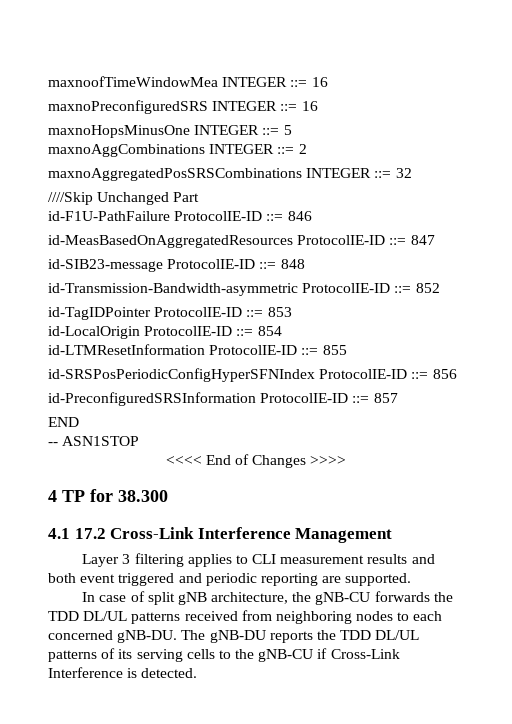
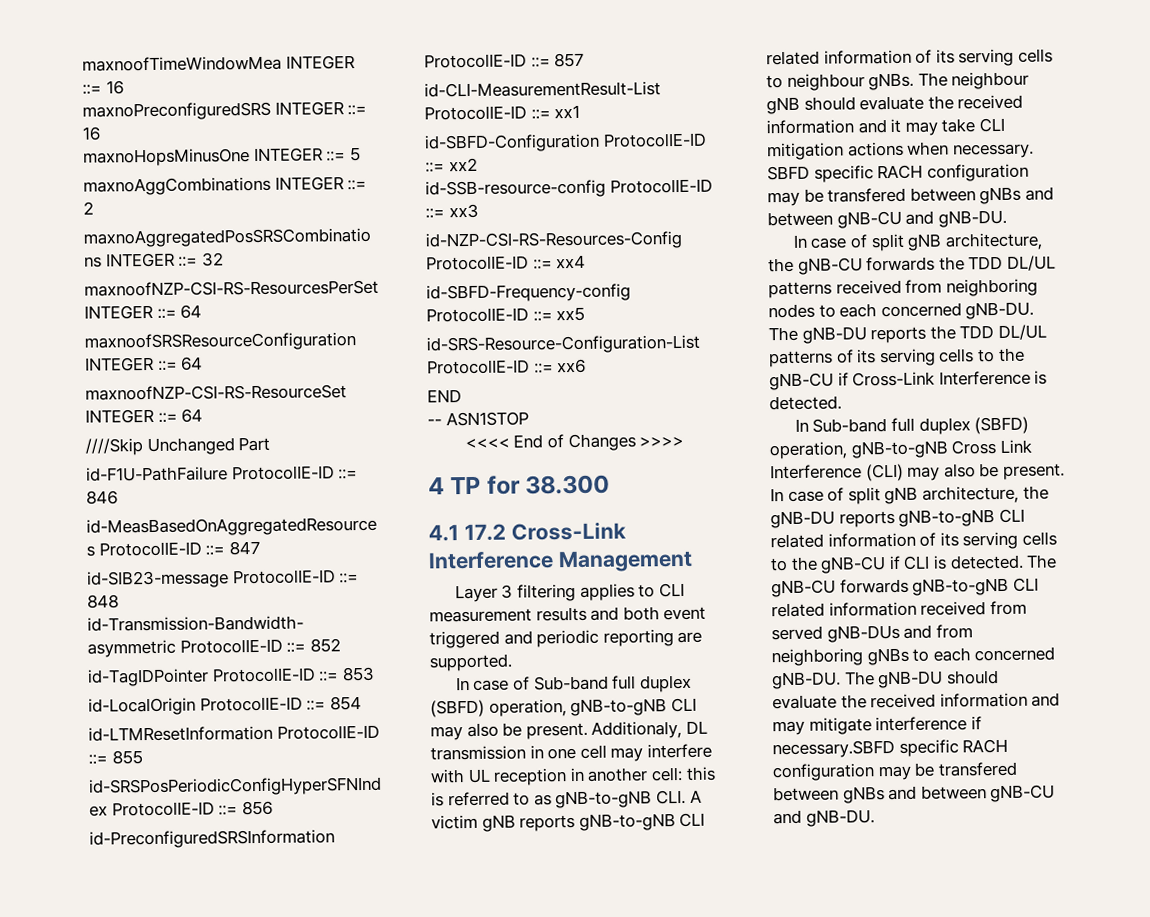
+ maxnoofNZP-CSI-RS-ResourcesPerSet INTEGER ::= 64
+ maxnoofSRSResourceConfiguration INTEGER ::= 64
+ maxnoofNZP-CSI-RS-ResourceSet INTEGER ::= 64
+ id-CLI-MeasurementResult-List ProtocolIE-ID ::= xx1
+ id-SBFD-Configuration ProtocolIE-ID ::= xx2
+ id-SSB-resource-config ProtocolIE-ID ::= xx3
+ id-NZP-CSI-RS-Resources-Config ProtocolIE-ID ::= xx4
+ id-SBFD-Frequency-config ProtocolIE-ID ::= xx5
+ id-SRS-Resource-Configuration-List ProtocolIE-ID ::= xx6
+ In case of Sub-band full duplex (SBFD) operation, gNB-to-gNB CLI may also be present. Additionaly, DL transmission in one cell may interfere with UL reception in another cell: this is referred to as gNB-to-gNB CLI. A victim gNB reports gNB-to-gNB CLI related information of its serving cells to neighbour gNBs. The neighbour gNB should evaluate the received information and it may take CLI mitigation actions when necessary. SBFD specific RACH configuration may be transfered between gNBs and between gNB-CU and gNB-DU.
+ In Sub-band full duplex (SBFD) operation, gNB-to-gNB Cross Link Interference (CLI) may also be present. In case of split gNB architecture, the gNB-DU reports gNB-to-gNB CLI related information of its serving cells to the gNB-CU if CLI is detected. The gNB-CU forwards gNB-to-gNB CLI related information received from served gNB-DUs and from neighboring gNBs to each concerned gNB-DU. The gNB-DU should evaluate the received information and may mitigate interference if necessary.SBFD specific RACH configuration may be transfered between gNBs and between gNB-CU and gNB-DU.

